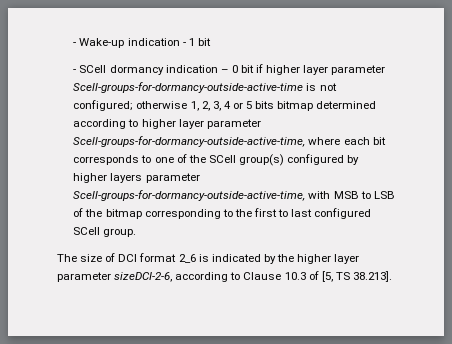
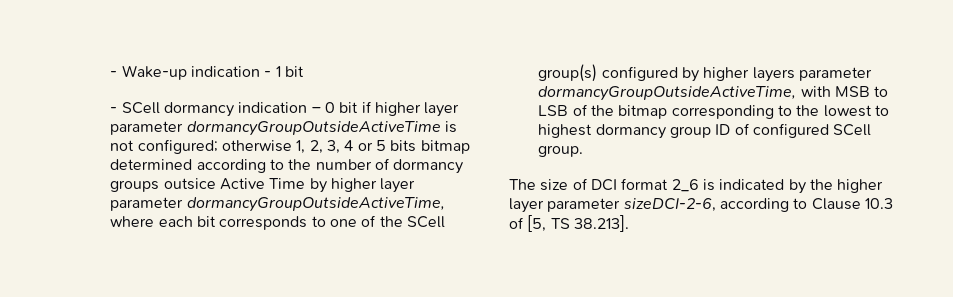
- - SCell dormancy indication – 0 bit if higher layer parameter Scell-groups-for-dormancy-outside-active-time is not configured; otherwise 1, 2, 3, 4 or 5 bits bitmap determined according to higher layer parameter Scell-groups-for-dormancy-outside-active-time, where each bit corresponds to one of the SCell group(s) configured by higher layers parameter Scell-groups-for-dormancy-outside-active-time, with MSB to LSB of the bitmap corresponding to the first to last configured SCell group.
+ - SCell dormancy indication – 0 bit if higher layer parameter dormancyGroupOutsideActiveTime is not configured; otherwise 1, 2, 3, 4 or 5 bits bitmap determined according to the number of dormancy groups outsice Active Time by higher layer parameter dormancyGroupOutsideActiveTime, where each bit corresponds to one of the SCell group(s) configured by higher layers parameter dormancyGroupOutsideActiveTime, with MSB to LSB of the bitmap corresponding to the lowest to highest dormancy group ID of configured SCell group.

